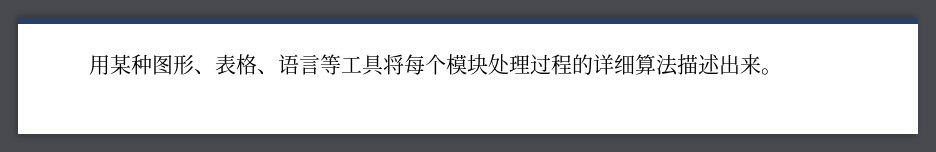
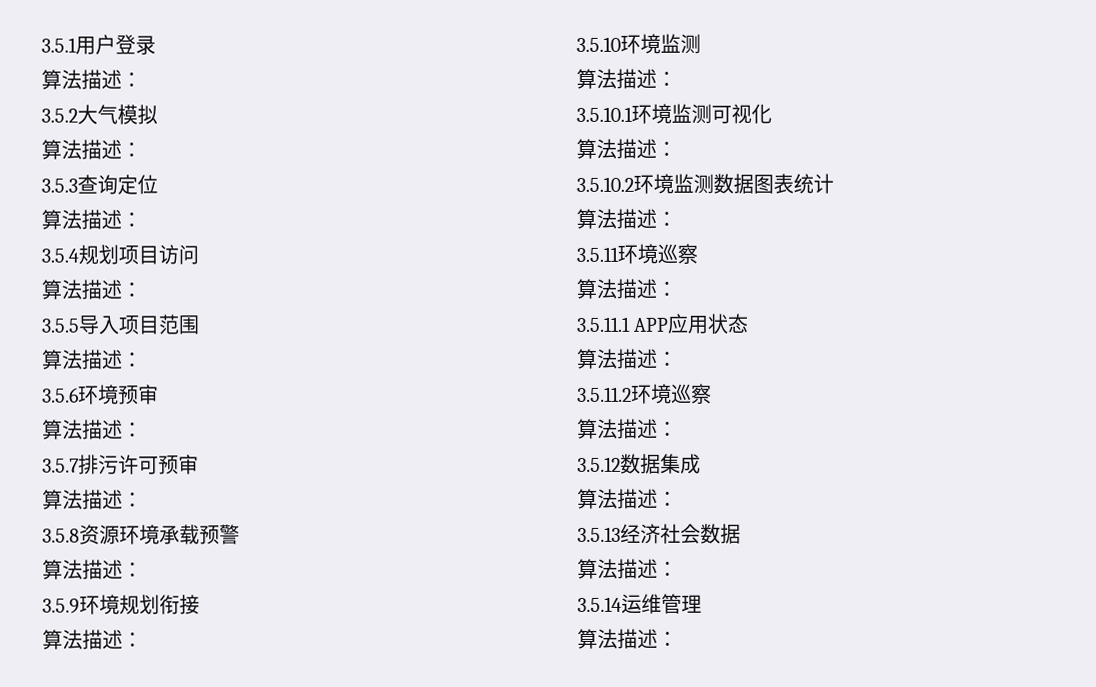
- 用某种图形、表格、语言等工具将每个模块处理过程的详细算法描述出来。
+ 3.5.1用户登录
+ 算法描述：
+ 3.5.2大气模拟
+ 算法描述：
+ 3.5.3查询定位
+ 算法描述：
+ 3.5.4规划项目访问
+ 算法描述：
+ 3.5.5导入项目范围
+ 算法描述：
+ 3.5.6环境预审
+ 算法描述：
+ 3.5.7排污许可预审
+ 算法描述：
+ 3.5.8资源环境承载预警
+ 算法描述：
+ 3.5.9环境规划衔接
+ 算法描述：
+ 3.5.10环境监测
+ 算法描述：
+ 3.5.10.1环境监测可视化
+ 算法描述：
+ 3.5.10.2环境监测数据图表统计
+ 算法描述：
+ 3.5.11环境巡察
+ 算法描述：
+ 3.5.11.1 APP应用状态
+ 算法描述：
+ 3.5.11.2环境巡察
+ 算法描述：
+ 3.5.12数据集成
+ 算法描述：
+ 3.5.13经济社会数据
+ 算法描述：
+ 3.5.14运维管理
+ 算法描述：

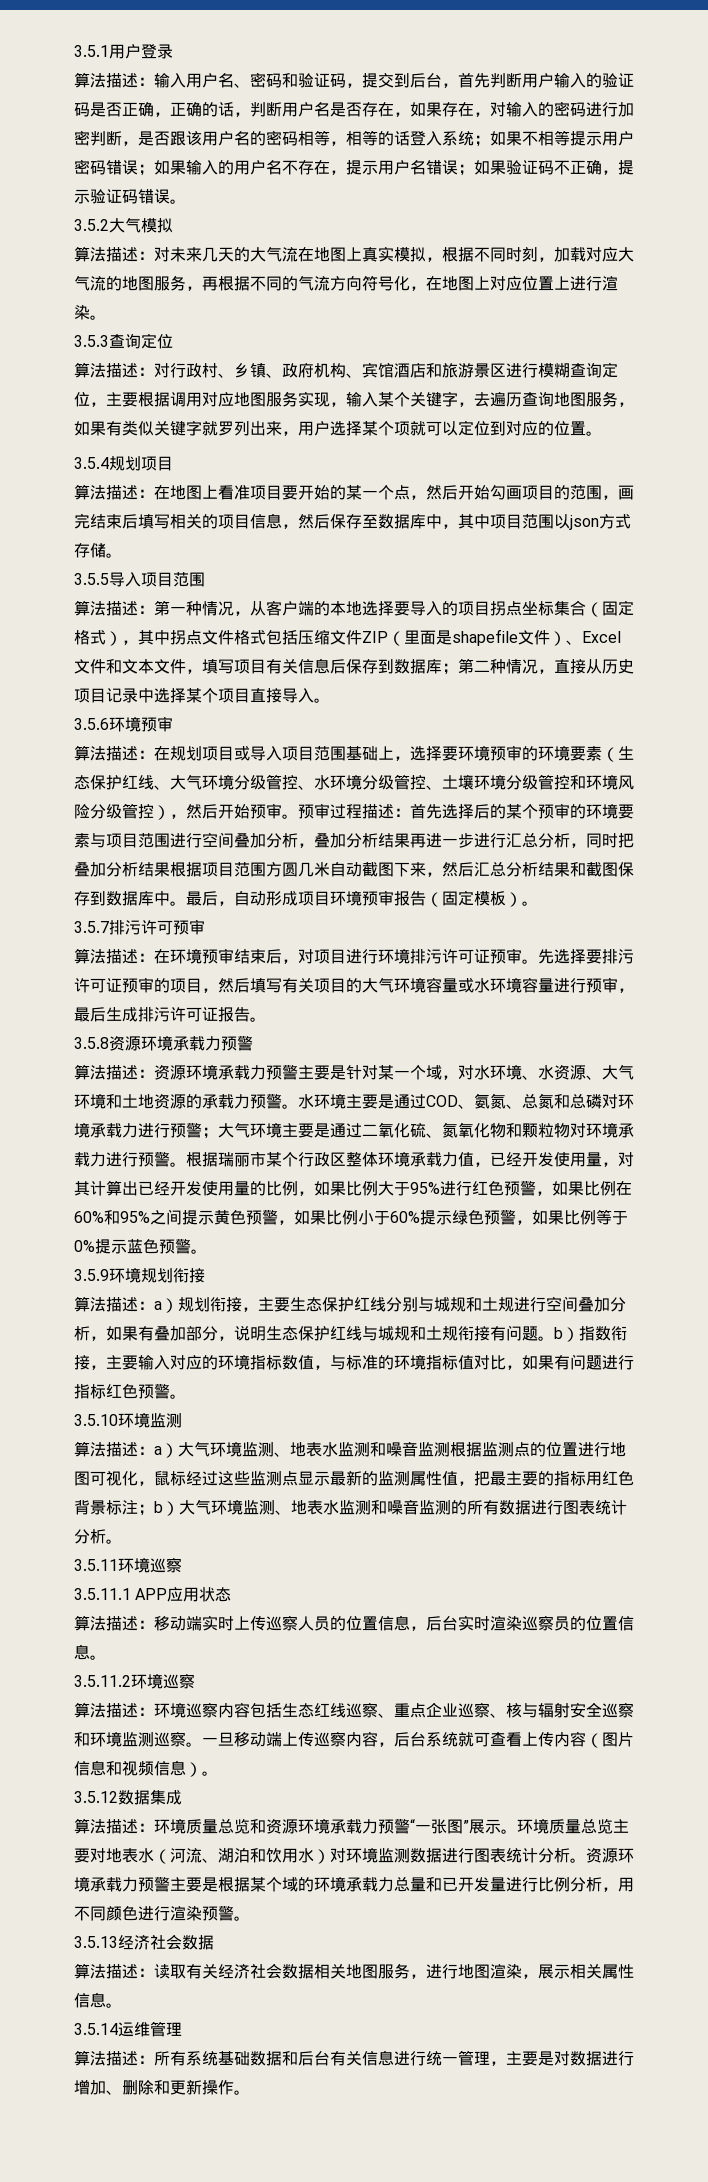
  3.5.1用户登录
- 算法描述：
+ 算法描述：输入用户名、密码和验证码，提交到后台，首先判断用户输入的验证码是否正确，正确的话，判断用户名是否存在，如果存在，对输入的密码进行加密判断，是否跟该用户名的密码相等，相等的话登入系统；如果不相等提示用户密码错误；如果输入的用户名不存在，提示用户名错误；如果验证码不正确，提示验证码错误。
  3.5.2大气模拟
- 算法描述：
+ 算法描述：对未来几天的大气流在地图上真实模拟，根据不同时刻，加载对应大气流的地图服务，再根据不同的气流方向符号化，在地图上对应位置上进行渲染。
  3.5.3查询定位
- 算法描述：
+ 算法描述：对行政村、乡镇、政府机构、宾馆酒店和旅游景区进行模糊查询定位，主要根据调用对应地图服务实现，输入某个关键字，去遍历查询地图服务，如果有类似关键字就罗列出来，用户选择某个项就可以定位到对应的位置。
- 3.5.4规划项目访问
- 算法描述：
+ 3.5.4规划项目
+ 算法描述：在地图上看准项目要开始的某一个点，然后开始勾画项目的范围，画完结束后填写相关的项目信息，然后保存至数据库中，其中项目范围以json方式存储。
  3.5.5导入项目范围
- 算法描述：
+ 算法描述：第一种情况，从客户端的本地选择要导入的项目拐点坐标集合（固定格式），其中拐点文件格式包括压缩文件ZIP（里面是shapefile文件）、Excel文件和文本文件，填写项目有关信息后保存到数据库；第二种情况，直接从历史项目记录中选择某个项目直接导入。
  3.5.6环境预审
- 算法描述：
+ 算法描述：在规划项目或导入项目范围基础上，选择要环境预审的环境要素（生态保护红线、大气环境分级管控、水环境分级管控、土壤环境分级管控和环境风险分级管控），然后开始预审。预审过程描述：首先选择后的某个预审的环境要素与项目范围进行空间叠加分析，叠加分析结果再进一步进行汇总分析，同时把叠加分析结果根据项目范围方圆几米自动截图下来，然后汇总分析结果和截图保存到数据库中。最后，自动形成项目环境预审报告（固定模板）。
  3.5.7排污许可预审
- 算法描述：
+ 算法描述：在环境预审结束后，对项目进行环境排污许可证预审。先选择要排污许可证预审的项目，然后填写有关项目的大气环境容量或水环境容量进行预审，最后生成排污许可证报告。
- 3.5.8资源环境承载预警
- 算法描述：
+ 3.5.8资源环境承载力预警
+ 算法描述：资源环境承载力预警主要是针对某一个域，对水环境、水资源、大气环境和土地资源的承载力预警。水环境主要是通过COD、氨氮、总氮和总磷对环境承载力进行预警；大气环境主要是通过二氧化硫、氮氧化物和颗粒物对环境承载力进行预警。根据瑞丽市某个行政区整体环境承载力值，已经开发使用量，对其计算出已经开发使用量的比例，如果比例大于95%进行红色预警，如果比例在60%和95%之间提示黄色预警，如果比例小于60%提示绿色预警，如果比例等于0%提示蓝色预警。
  3.5.9环境规划衔接
- 算法描述：
+ 算法描述：a）规划衔接，主要生态保护红线分别与城规和土规进行空间叠加分析，如果有叠加部分，说明生态保护红线与城规和土规衔接有问题。b）指数衔接，主要输入对应的环境指标数值，与标准的环境指标值对比，如果有问题进行指标红色预警。
  3.5.10环境监测
- 算法描述：
- 3.5.10.1环境监测可视化
- 算法描述：
- 3.5.10.2环境监测数据图表统计
- 算法描述：
+ 算法描述：a）大气环境监测、地表水监测和噪音监测根据监测点的位置进行地图可视化，鼠标经过这些监测点显示最新的监测属性值，把最主要的指标用红色背景标注；b）大气环境监测、地表水监测和噪音监测的所有数据进行图表统计分析。
  3.5.11环境巡察
- 算法描述：
  3.5.11.1 APP应用状态
- 算法描述：
+ 算法描述：移动端实时上传巡察人员的位置信息，后台实时渲染巡察员的位置信息。
  3.5.11.2环境巡察
- 算法描述：
+ 算法描述：环境巡察内容包括生态红线巡察、重点企业巡察、核与辐射安全巡察和环境监测巡察。一旦移动端上传巡察内容，后台系统就可查看上传内容（图片信息和视频信息）。
  3.5.12数据集成
- 算法描述：
+ 算法描述：环境质量总览和资源环境承载力预警“一张图”展示。环境质量总览主要对地表水（河流、湖泊和饮用水）对环境监测数据进行图表统计分析。资源环境承载力预警主要是根据某个域的环境承载力总量和已开发量进行比例分析，用不同颜色进行渲染预警。
  3.5.13经济社会数据
- 算法描述：
+ 算法描述：读取有关经济社会数据相关地图服务，进行地图渲染，展示相关属性信息。
  3.5.14运维管理
- 算法描述：
+ 算法描述：所有系统基础数据和后台有关信息进行统一管理，主要是对数据进行增加、删除和更新操作。

